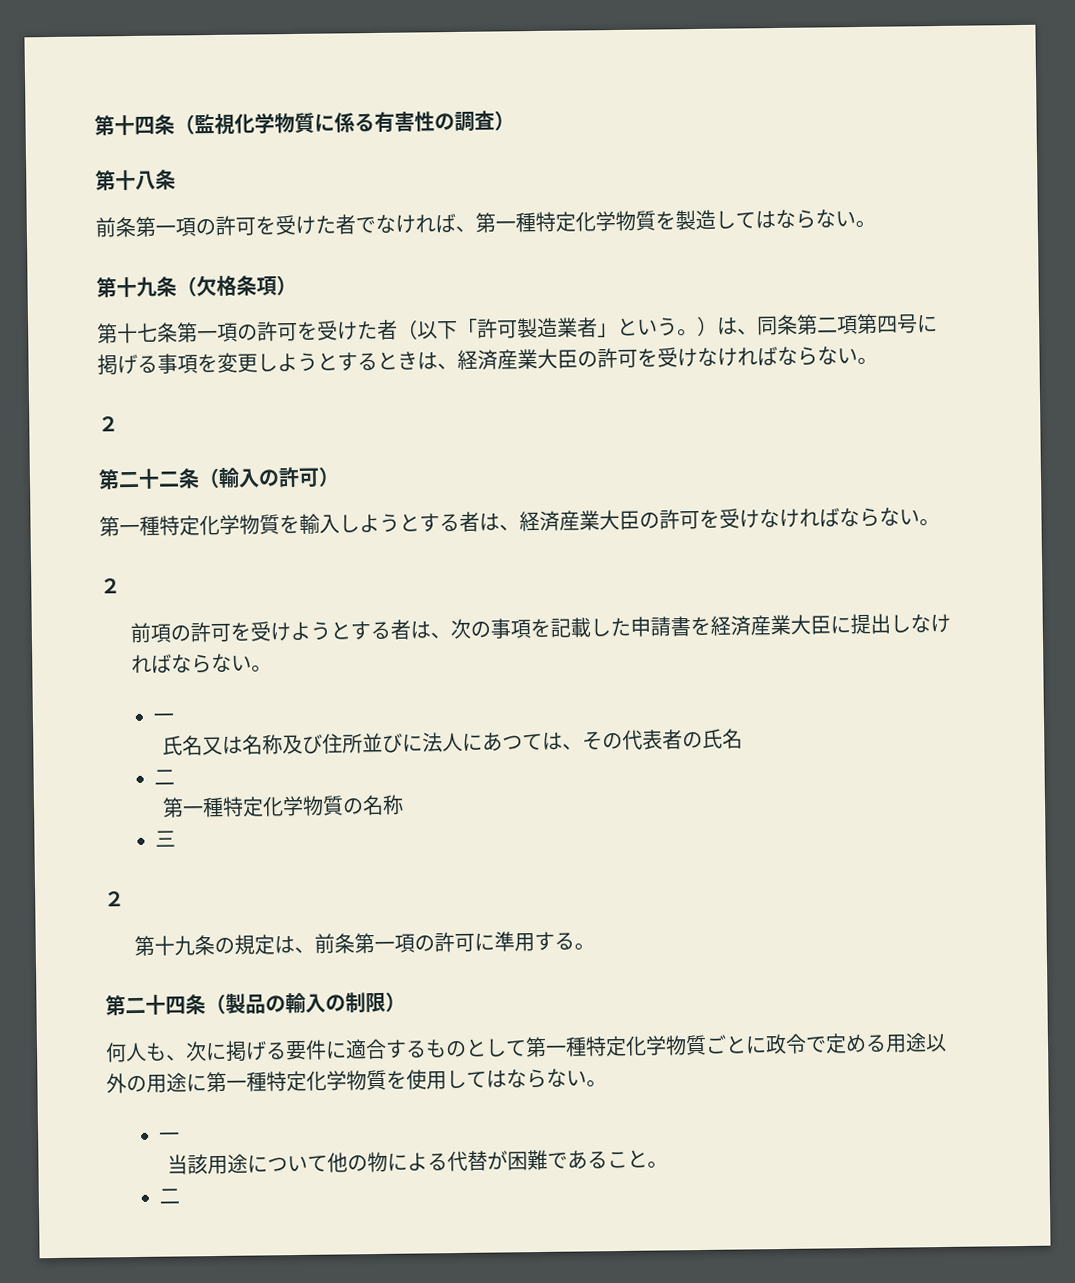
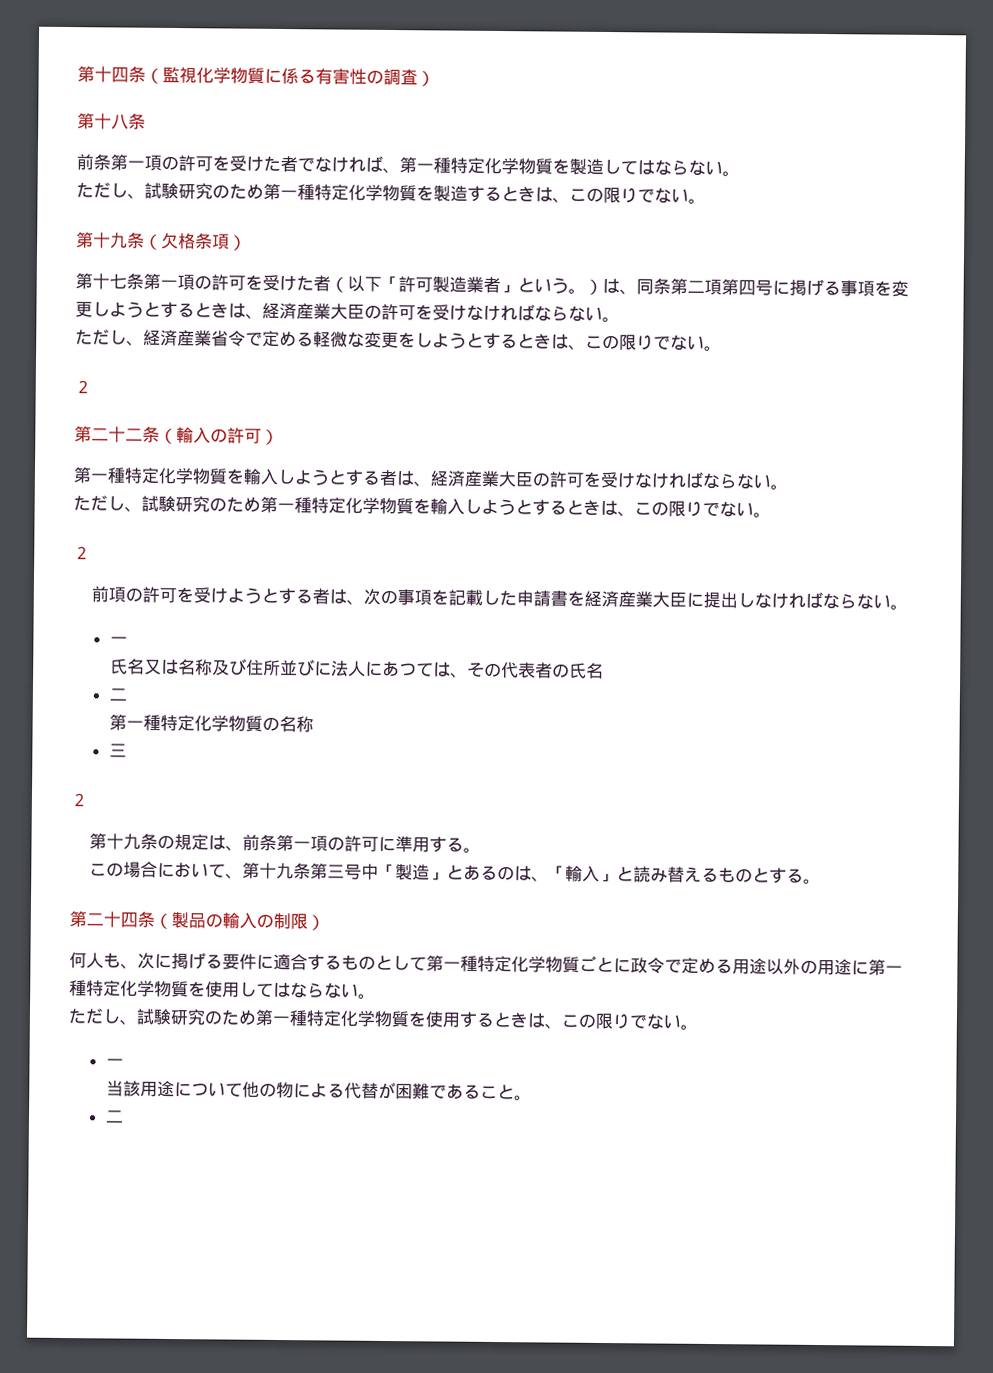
+ ただし、試験研究のため第一種特定化学物質を製造するときは、この限りでない。
+ ただし、経済産業省令で定める軽微な変更をしようとするときは、この限りでない。
+ ただし、試験研究のため第一種特定化学物質を輸入しようとするときは、この限りでない。
+ この場合において、第十九条第三号中「製造」とあるのは、「輸入」と読み替えるものとする。
+ ただし、試験研究のため第一種特定化学物質を使用するときは、この限りでない。

